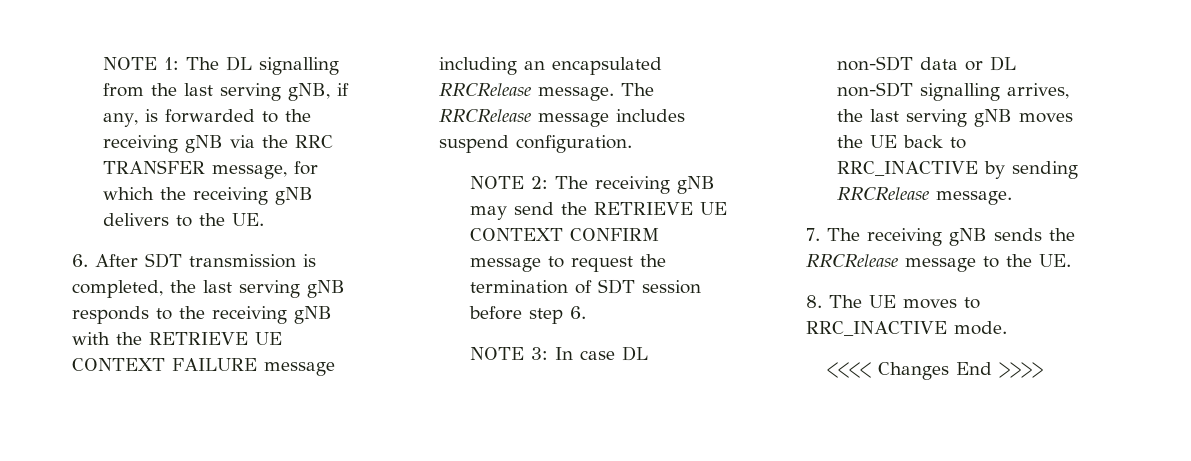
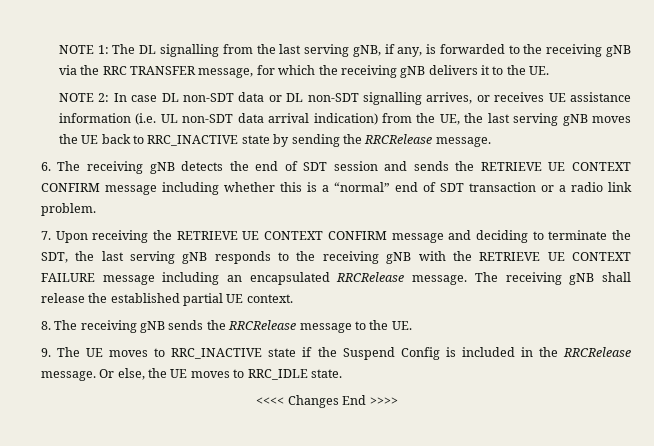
- NOTE 1: The DL signalling from the last serving gNB, if any, is forwarded to the receiving gNB via the RRC TRANSFER message, for which the receiving gNB delivers to the UE.
- 6. After SDT transmission is completed, the last serving gNB responds to the receiving gNB with the RETRIEVE UE CONTEXT FAILURE message including an encapsulated RRCRelease message.
+ NOTE 1: The DL signalling from the last serving gNB, if any, is forwarded to the receiving gNB via the RRC TRANSFER message, for which the receiving gNB delivers it to the UE.
+ NOTE 2: In case DL non-SDT data or DL non-SDT signalling arrives, or receives UE assistance information (i.e. UL non-SDT data arrival indication) from the UE, the last serving gNB moves the UE back to RRC_INACTIVE state by sending the RRCRelease message.
+ 6. The receiving gNB detects the end of SDT session and sends the RETRIEVE UE CONTEXT CONFIRM message including whether this is a “normal” end of SDT transaction or a radio link problem.
+ 7. Upon receiving the RETRIEVE UE CONTEXT CONFIRM message and deciding to terminate the SDT, the last serving gNB responds to the receiving gNB with the RETRIEVE UE CONTEXT FAILURE message including an encapsulated RRCRelease message.
- The RRCRelease message includes suspend configuration.
- NOTE 2: The receiving gNB may send the RETRIEVE UE CONTEXT CONFIRM message to request the termination of SDT session before step 6.
- NOTE 3: In case DL non-SDT data or DL non-SDT signalling arrives, the last serving gNB moves the UE back to RRC_INACTIVE by sending RRCRelease message.
- 7. The receiving gNB sends the RRCRelease message to the UE.
+ The receiving gNB shall release the established partial UE context.
+ 8. The receiving gNB sends the RRCRelease message to the UE.
- 8. The UE moves to RRC_INACTIVE mode.
+ 9. The UE moves to RRC_INACTIVE state if the Suspend Config is included in the RRCRelease message. Or else, the UE moves to RRC_IDLE state.

